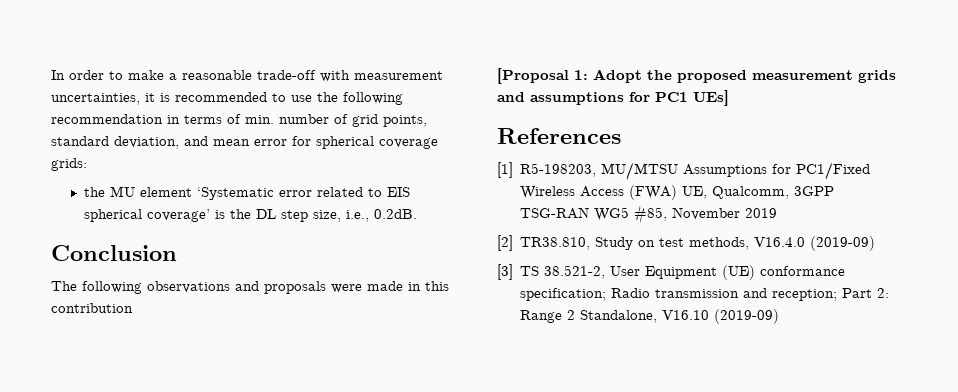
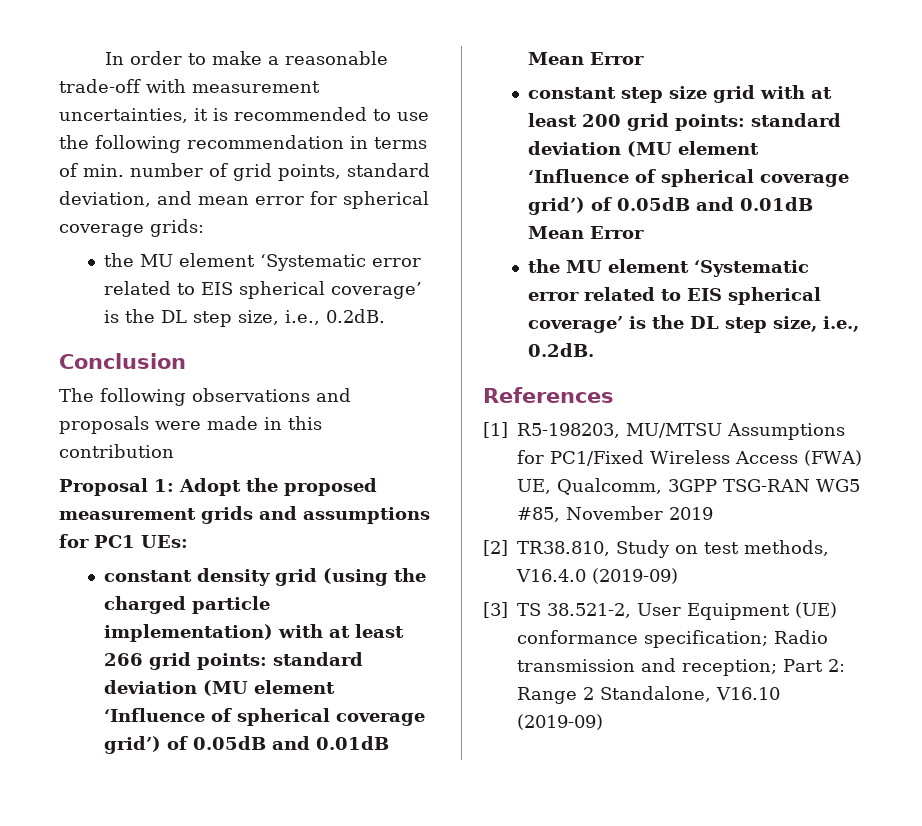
- [Proposal 1: Adopt the proposed measurement grids and assumptions for PC1 UEs]
+ Proposal 1: Adopt the proposed measurement grids and assumptions for PC1 UEs:
+ constant density grid (using the charged particle implementation) with at least 266 grid points: standard deviation (MU element ‘Influence of spherical coverage grid’) of 0.05dB and 0.01dB Mean Error
+ constant step size grid with at least 200 grid points: standard deviation (MU element ‘Influence of spherical coverage grid’) of 0.05dB and 0.01dB Mean Error
+ the MU element ‘Systematic error related to EIS spherical coverage’ is the DL step size, i.e., 0.2dB.

